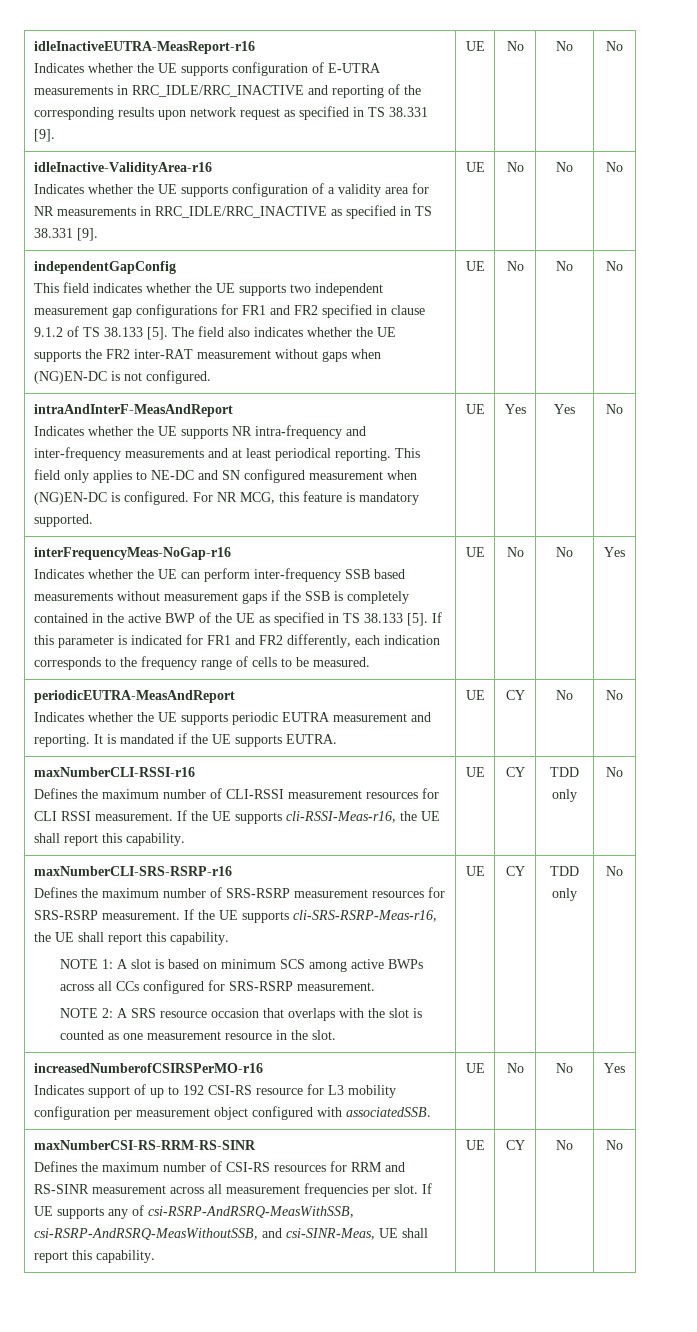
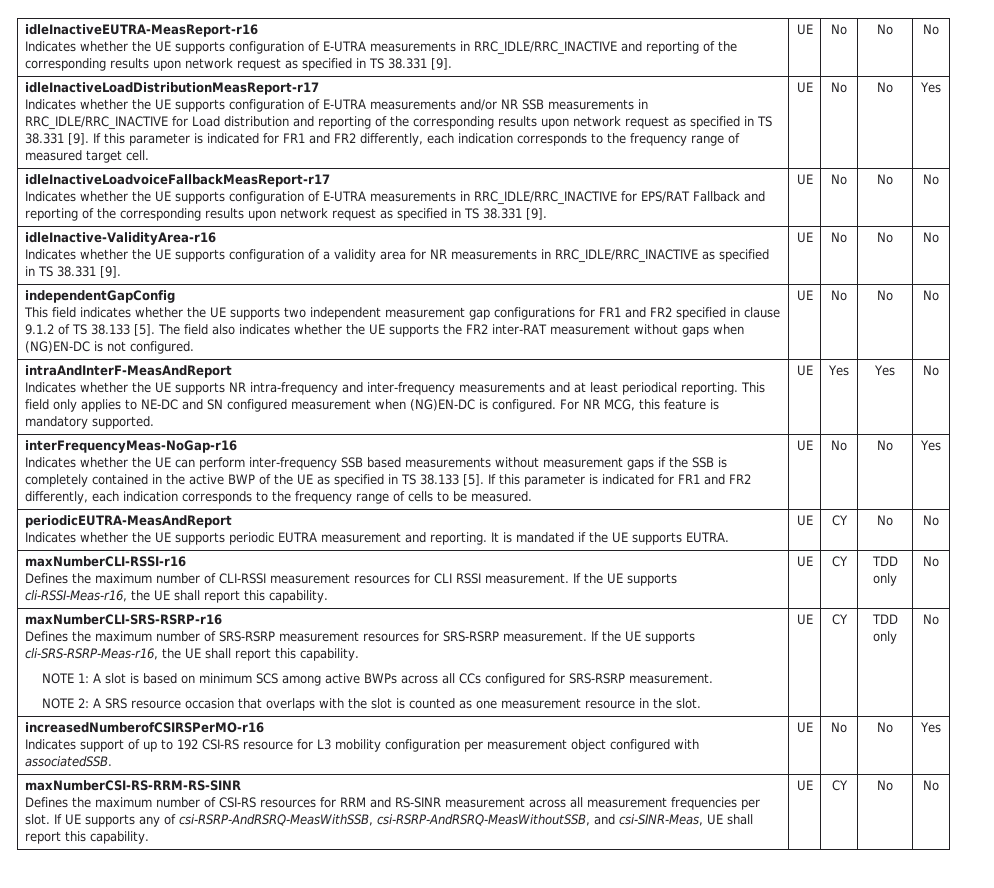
+ idleInactiveLoadDistributionMeasReport-r17
+ Indicates whether the UE supports configuration of E-UTRA measurements and/or NR SSB measurements in RRC_IDLE/RRC_INACTIVE for Load distribution and reporting of the corresponding results upon network request as specified in TS 38.331 [9]. If this parameter is indicated for FR1 and FR2 differently, each indication corresponds to the frequency range of measured target cell. | UE | No | No | Yes
+ idleInactiveLoadvoiceFallbackMeasReport-r17
+ Indicates whether the UE supports configuration of E-UTRA measurements in RRC_IDLE/RRC_INACTIVE for EPS/RAT Fallback and reporting of the corresponding results upon network request as specified in TS 38.331 [9]. | UE | No | No | No

